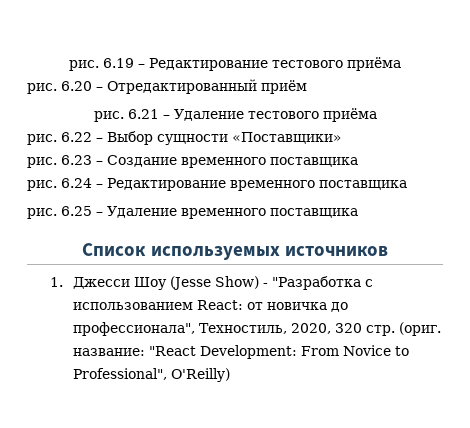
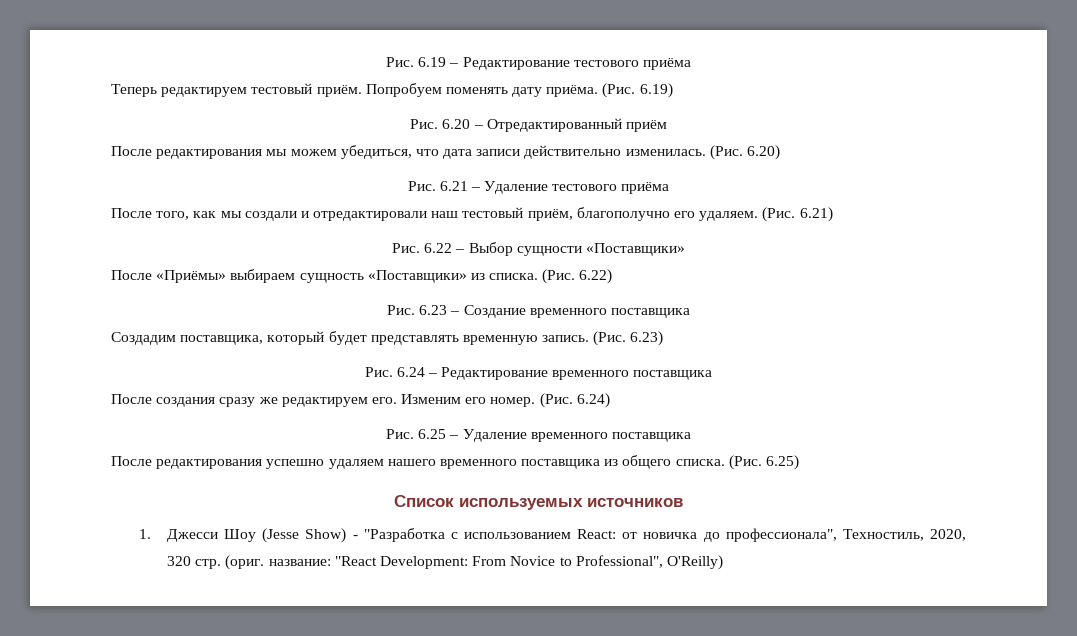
- рис. 6.19 – Редактирование тестового приёма
+ Рис. 6.19 – Редактирование тестового приёма
- рис. 6.20 – Отредактированный приём
- рис. 6.21 – Удаление тестового приёма
+ Теперь редактируем тестовый приём. Попробуем поменять дату приёма. (Рис. 6.19)
+ Рис. 6.20 – Отредактированный приём
+ После редактирования мы можем убедиться, что дата записи действительно изменилась. (Рис. 6.20)
+ Рис. 6.21 – Удаление тестового приёма
- рис. 6.22 – Выбор сущности «Поставщики»
+ После того, как мы создали и отредактировали наш тестовый приём, благополучно его удаляем. (Рис. 6.21)
+ Рис. 6.22 – Выбор сущности «Поставщики»
- рис. 6.23 – Создание временного поставщика
+ После «Приёмы» выбираем сущность «Поставщики» из списка. (Рис. 6.22)
+ Рис. 6.23 – Создание временного поставщика
- рис. 6.24 – Редактирование временного поставщика
+ Создадим поставщика, который будет представлять временную запись. (Рис. 6.23)
+ Рис. 6.24 – Редактирование временного поставщика
- рис. 6.25 – Удаление временного поставщика
+ После создания сразу же редактируем его. Изменим его номер. (Рис. 6.24)
+ Рис. 6.25 – Удаление временного поставщика
+ После редактирования успешно удаляем нашего временного поставщика из общего списка. (Рис. 6.25)

